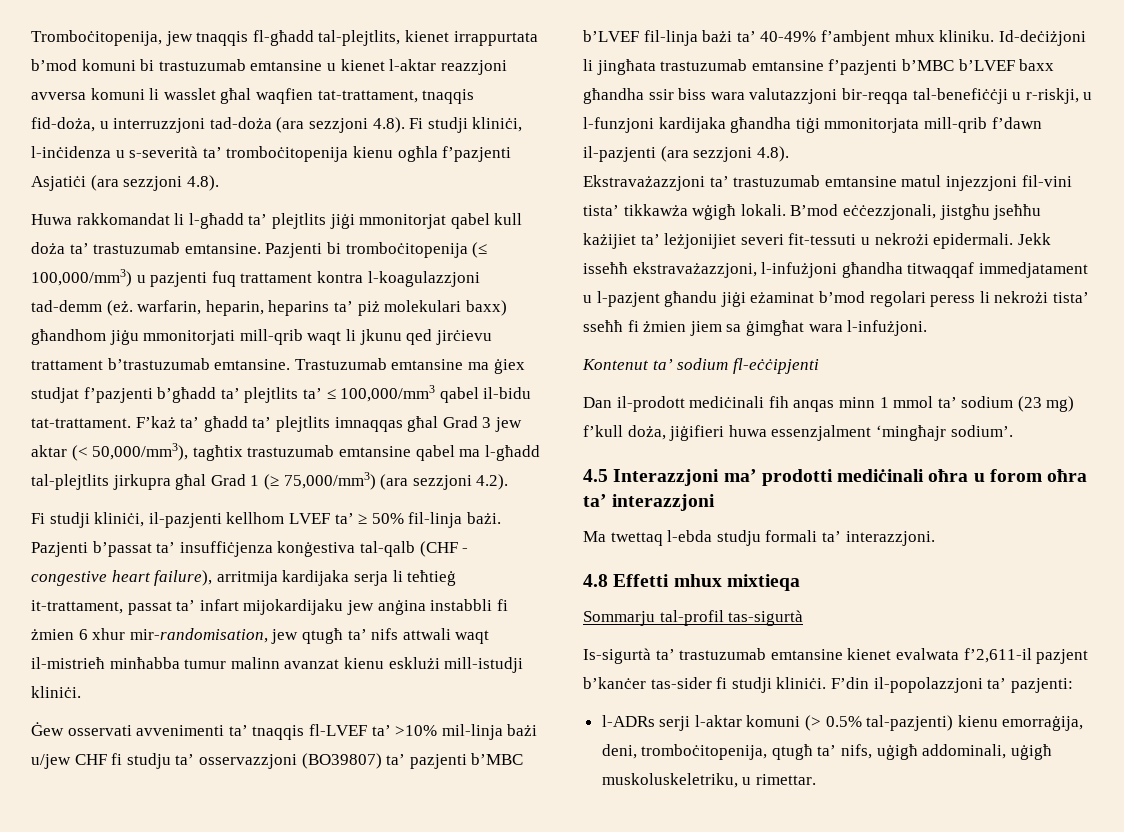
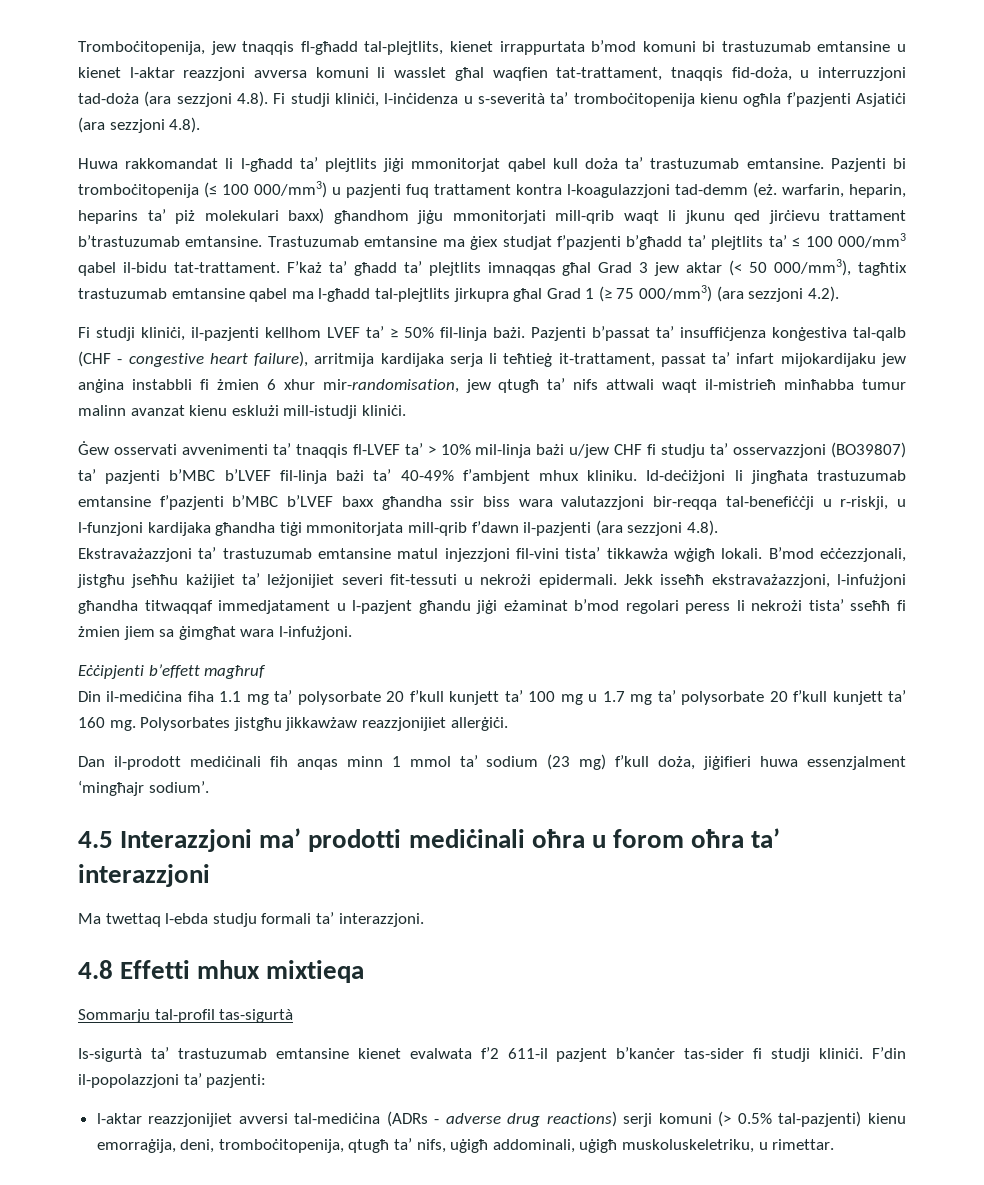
- Pazjenti bi tromboċitopenija (≤ 100,000/mm3) u pazjenti fuq trattament kontra l-koagulazzjoni tad-demm (eż. warfarin, heparin, heparins ta’ piż molekulari baxx) għandhom jiġu mmonitorjati mill-qrib waqt li jkunu qed jirċievu trattament b’trastuzumab emtansine.
+ Pazjenti bi tromboċitopenija (≤ 100 000/mm3) u pazjenti fuq trattament kontra l-koagulazzjoni tad-demm (eż. warfarin, heparin, heparins ta’ piż molekulari baxx) għandhom jiġu mmonitorjati mill-qrib waqt li jkunu qed jirċievu trattament b’trastuzumab emtansine.
- Trastuzumab emtansine ma ġiex studjat f’pazjenti b’għadd ta’ plejtlits ta’ ≤ 100,000/mm3 qabel il-bidu tat-trattament.
+ Trastuzumab emtansine ma ġiex studjat f’pazjenti b’għadd ta’ plejtlits ta’ ≤ 100 000/mm3 qabel il-bidu tat-trattament.
- F’każ ta’ għadd ta’ plejtlits imnaqqas għal Grad 3 jew aktar (< 50,000/mm3), tagħtix trastuzumab emtansine qabel ma l-għadd tal-plejtlits jirkupra għal Grad 1 (≥ 75,000/mm3) (ara sezzjoni 4.2).
+ F’każ ta’ għadd ta’ plejtlits imnaqqas għal Grad 3 jew aktar (< 50 000/mm3), tagħtix trastuzumab emtansine qabel ma l-għadd tal-plejtlits jirkupra għal Grad 1 (≥ 75 000/mm3) (ara sezzjoni 4.2).
- Ġew osservati avvenimenti ta’ tnaqqis fl-LVEF ta’ >10% mil-linja bażi u/jew CHF fi studju ta’ osservazzjoni (BO39807) ta’ pazjenti b’MBC b’LVEF fil-linja bażi ta’ 40-49% f’ambjent mhux kliniku.
+ Ġew osservati avvenimenti ta’ tnaqqis fl-LVEF ta’ > 10% mil-linja bażi u/jew CHF fi studju ta’ osservazzjoni (BO39807) ta’ pazjenti b’MBC b’LVEF fil-linja bażi ta’ 40-49% f’ambjent mhux kliniku.
- Kontenut ta’ sodium fl-eċċipjenti
+ Eċċipjenti b’effett magħruf
+ Din il-mediċina fiha 1.1 mg ta’ polysorbate 20 f’kull kunjett ta’ 100 mg u 1.7 mg ta’ polysorbate 20 f’kull kunjett ta’ 160 mg. Polysorbates jistgħu jikkawżaw reazzjonijiet allerġiċi.
- Is-sigurtà ta’ trastuzumab emtansine kienet evalwata f’2,611-il pazjent b’kanċer tas-sider fi studji kliniċi.
+ Is-sigurtà ta’ trastuzumab emtansine kienet evalwata f’2 611-il pazjent b’kanċer tas-sider fi studji kliniċi.
- l-ADRs serji l-aktar komuni (> 0.5% tal-pazjenti) kienu emorraġija, deni, tromboċitopenija, qtugħ ta’ nifs, uġigħ addominali, uġigħ muskoluskeletriku, u rimettar.
+ l-aktar reazzjonijiet avversi tal-mediċina (ADRs - adverse drug reactions) serji komuni (> 0.5% tal-pazjenti) kienu emorraġija, deni, tromboċitopenija, qtugħ ta’ nifs, uġigħ addominali, uġigħ muskoluskeletriku, u rimettar.

